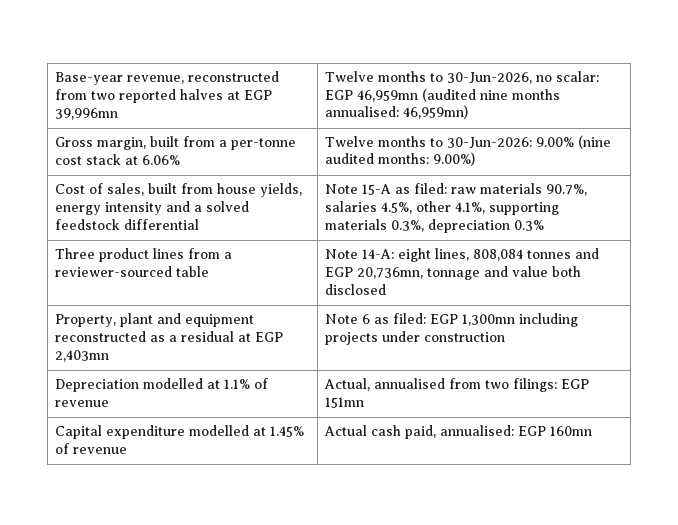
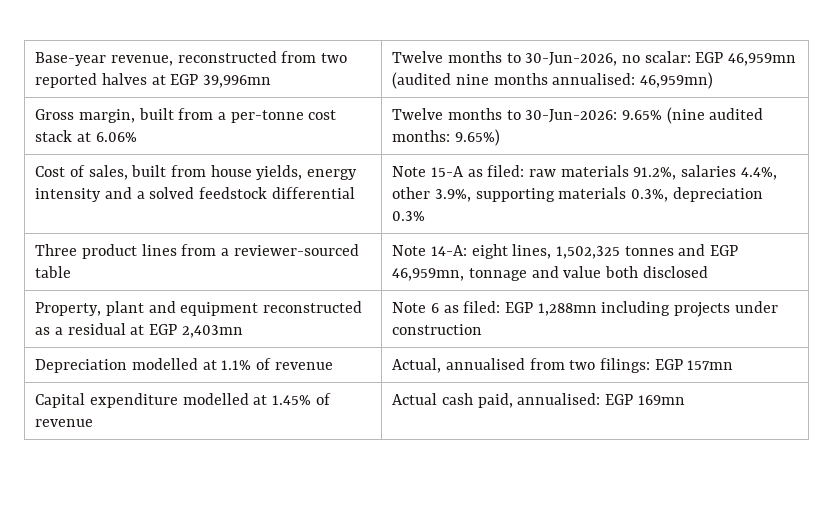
- Gross margin, built from a per-tonne cost stack at 6.06% | Twelve months to 30-Jun-2026: 9.00% (nine audited months: 9.00%)
+ Gross margin, built from a per-tonne cost stack at 6.06% | Twelve months to 30-Jun-2026: 9.65% (nine audited months: 9.65%)
- Cost of sales, built from house yields, energy intensity and a solved feedstock differential | Note 15-A as filed: raw materials 90.7%, salaries 4.5%, other 4.1%, supporting materials 0.3%, depreciation 0.3%
+ Cost of sales, built from house yields, energy intensity and a solved feedstock differential | Note 15-A as filed: raw materials 91.2%, salaries 4.4%, other 3.9%, supporting materials 0.3%, depreciation 0.3%
- Three product lines from a reviewer-sourced table | Note 14-A: eight lines, 808,084 tonnes and EGP 20,736mn, tonnage and value both disclosed
+ Three product lines from a reviewer-sourced table | Note 14-A: eight lines, 1,502,325 tonnes and EGP 46,959mn, tonnage and value both disclosed
- Property, plant and equipment reconstructed as a residual at EGP 2,403mn | Note 6 as filed: EGP 1,300mn including projects under construction
+ Property, plant and equipment reconstructed as a residual at EGP 2,403mn | Note 6 as filed: EGP 1,288mn including projects under construction
- Depreciation modelled at 1.1% of revenue | Actual, annualised from two filings: EGP 151mn
+ Depreciation modelled at 1.1% of revenue | Actual, annualised from two filings: EGP 157mn
- Capital expenditure modelled at 1.45% of revenue | Actual cash paid, annualised: EGP 160mn
+ Capital expenditure modelled at 1.45% of revenue | Actual cash paid, annualised: EGP 169mn

